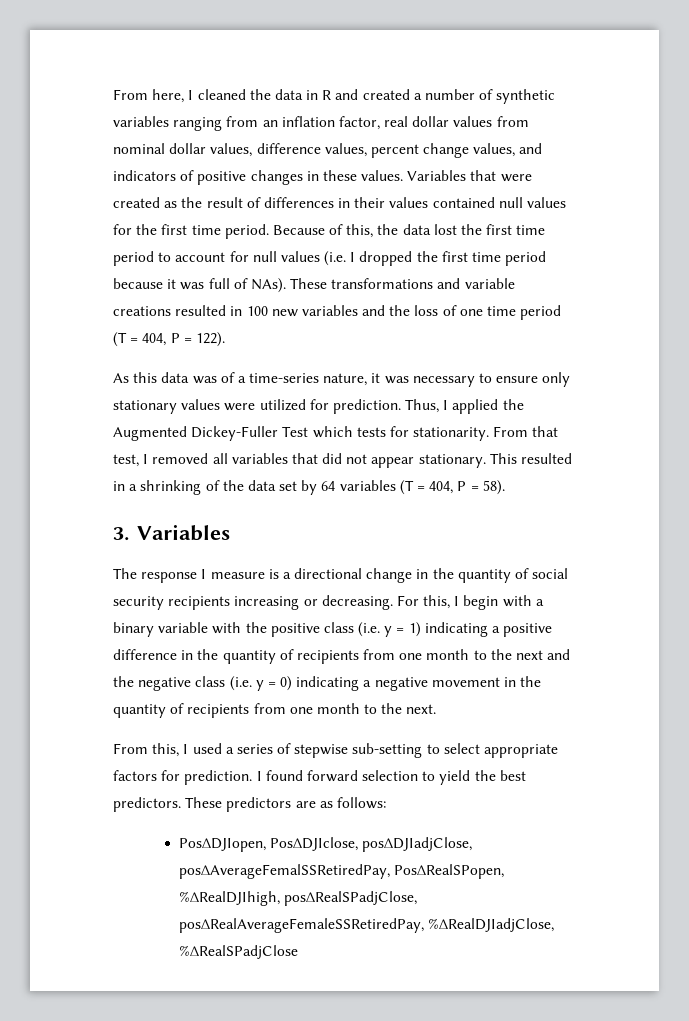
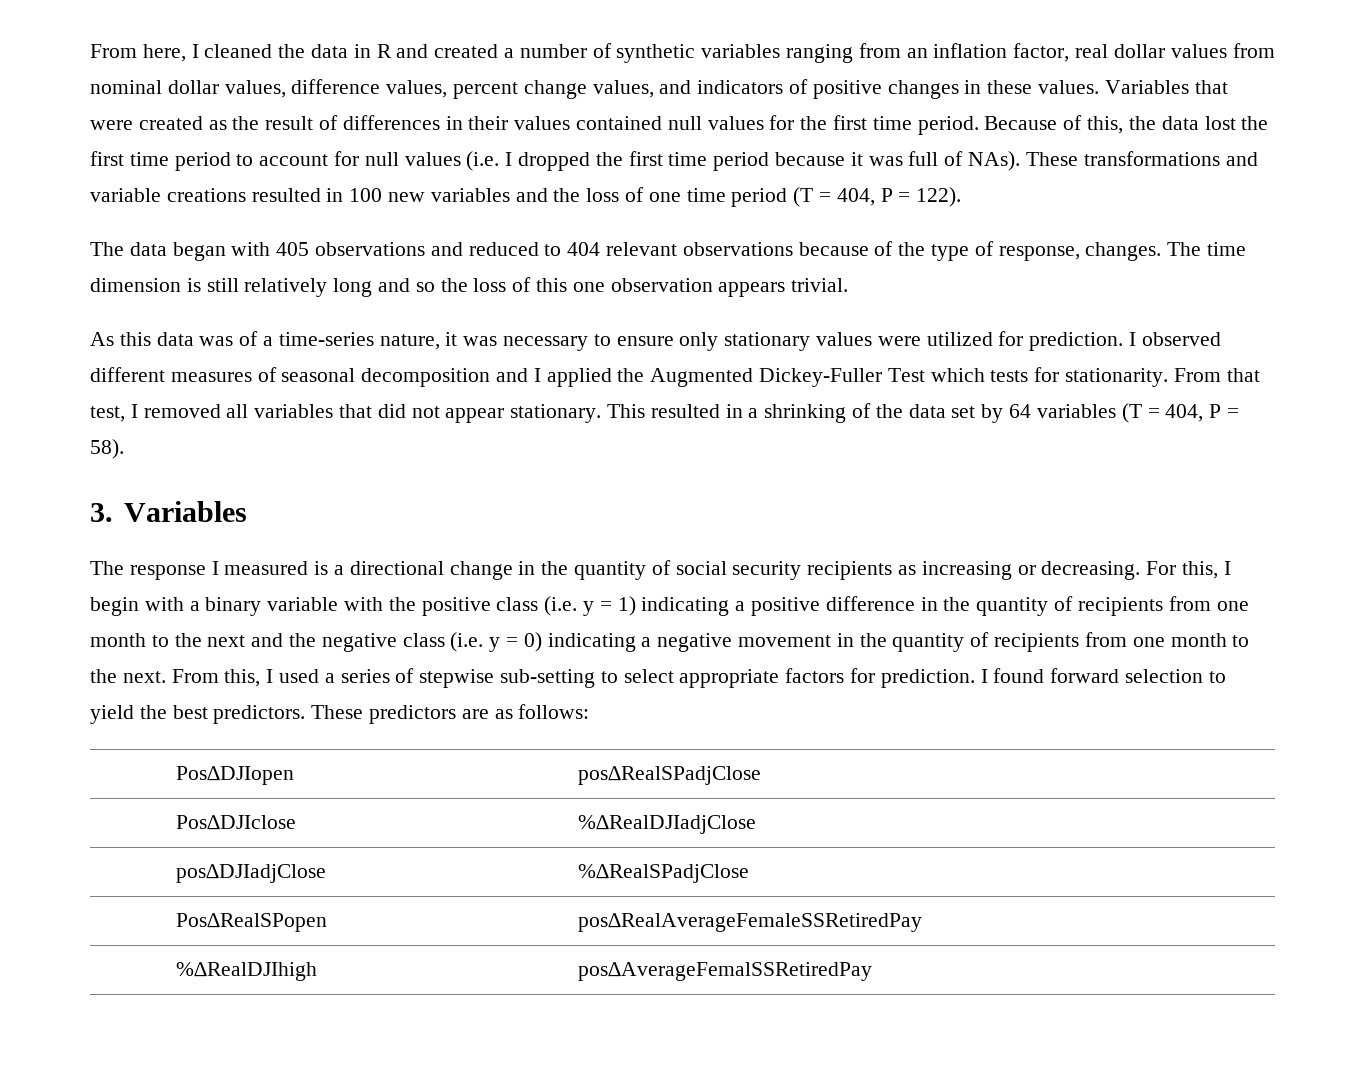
+ The data began with 405 observations and reduced to 404 relevant observations because of the type of response, changes. The time dimension is still relatively long and so the loss of this one observation appears trivial.
- Thus, I applied the Augmented Dickey-Fuller Test which tests for stationarity.
+ I observed different measures of seasonal decomposition and I applied the Augmented Dickey-Fuller Test which tests for stationarity.
- The response I measure is a directional change in the quantity of social security recipients increasing or decreasing.
+ The response I measured is a directional change in the quantity of social security recipients as increasing or decreasing.
- For this, I begin with a binary variable with the positive class (i.e. y = 1) indicating a positive difference in the quantity of recipients from one month to the next and the negative class (i.e. y = 0) indicating a negative movement in the quantity of recipients from one month to the next.
- From this, I used a series of stepwise sub-setting to select appropriate factors for prediction.
+ For this, I begin with a binary variable with the positive class (i.e. y = 1) indicating a positive difference in the quantity of recipients from one month to the next and the negative class (i.e. y = 0) indicating a negative movement in the quantity of recipients from one month to the next. From this, I used a series of stepwise sub-setting to select appropriate factors for prediction.
- Pos∆DJIopen, Pos∆DJIclose, pos∆DJIadjClose, pos∆AverageFemalSSRetiredPay, Pos∆RealSPopen, %∆RealDJIhigh, pos∆RealSPadjClose, pos∆RealAverageFemaleSSRetiredPay, %∆RealDJIadjClose, %∆RealSPadjClose
+ Pos∆DJIopen | pos∆RealSPadjClose
+ Pos∆DJIclose | %∆RealDJIadjClose
+ pos∆DJIadjClose | %∆RealSPadjClose
+ Pos∆RealSPopen | pos∆RealAverageFemaleSSRetiredPay
+ %∆RealDJIhigh | pos∆AverageFemalSSRetiredPay

